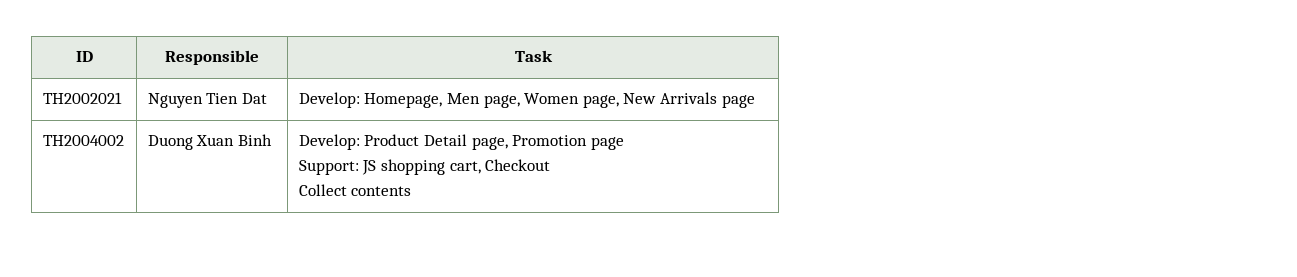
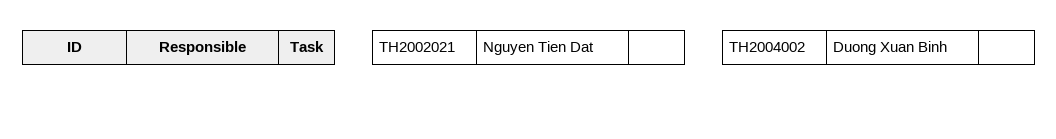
- TH2002021 | Nguyen Tien Dat | Develop: Homepage, Men page, Women page, New Arrivals page
- TH2004002 | Duong Xuan Binh | Develop: Product Detail page, Promotion page
- Support: JS shopping cart, Checkout
- Collect contents
+ TH2002021 | Nguyen Tien Dat |
+ TH2004002 | Duong Xuan Binh |

